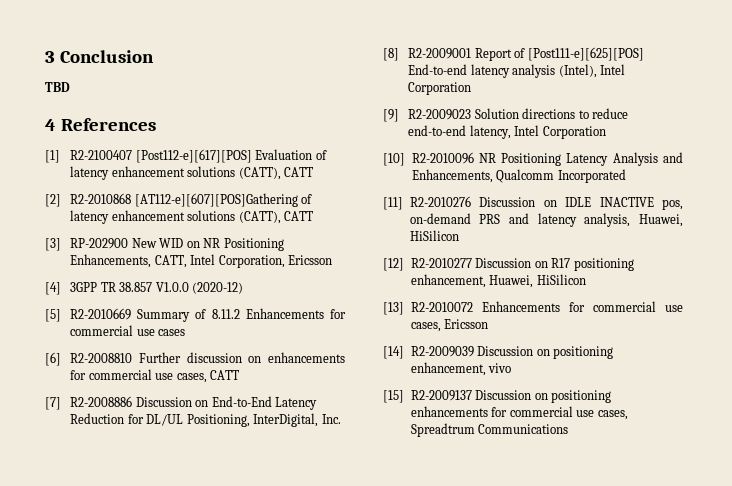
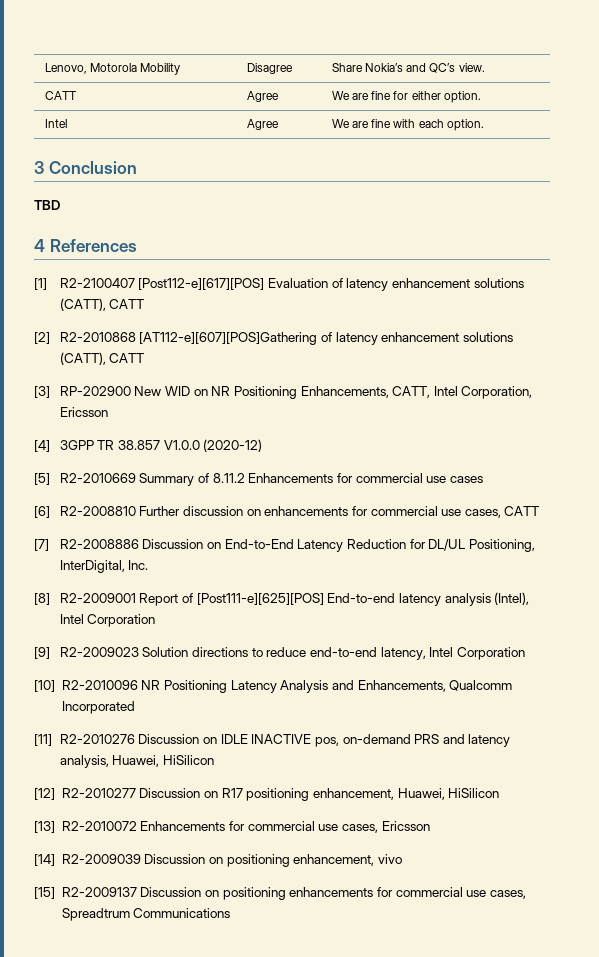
+ Lenovo, Motorola Mobility | Disagree | Share Nokia’s and QC’s view.
+ CATT | Agree | We are fine for either option.
+ Intel | Agree | We are fine with each option.

